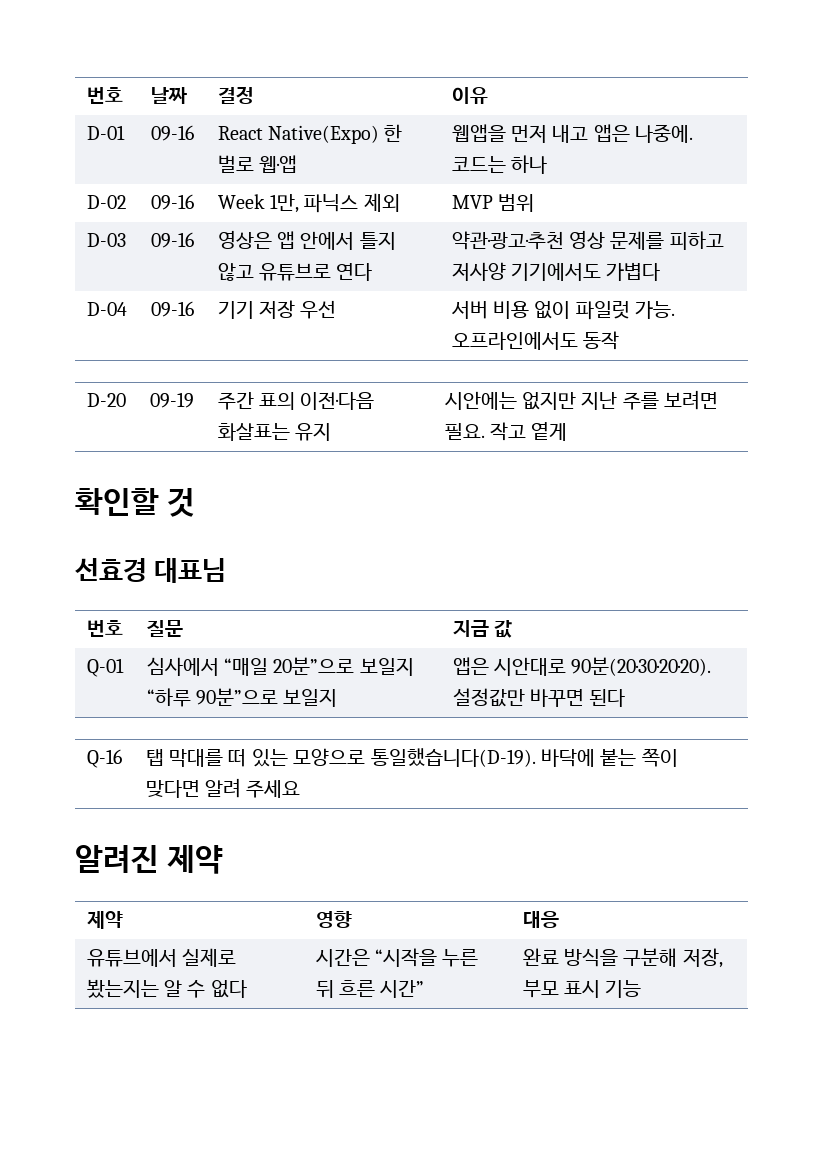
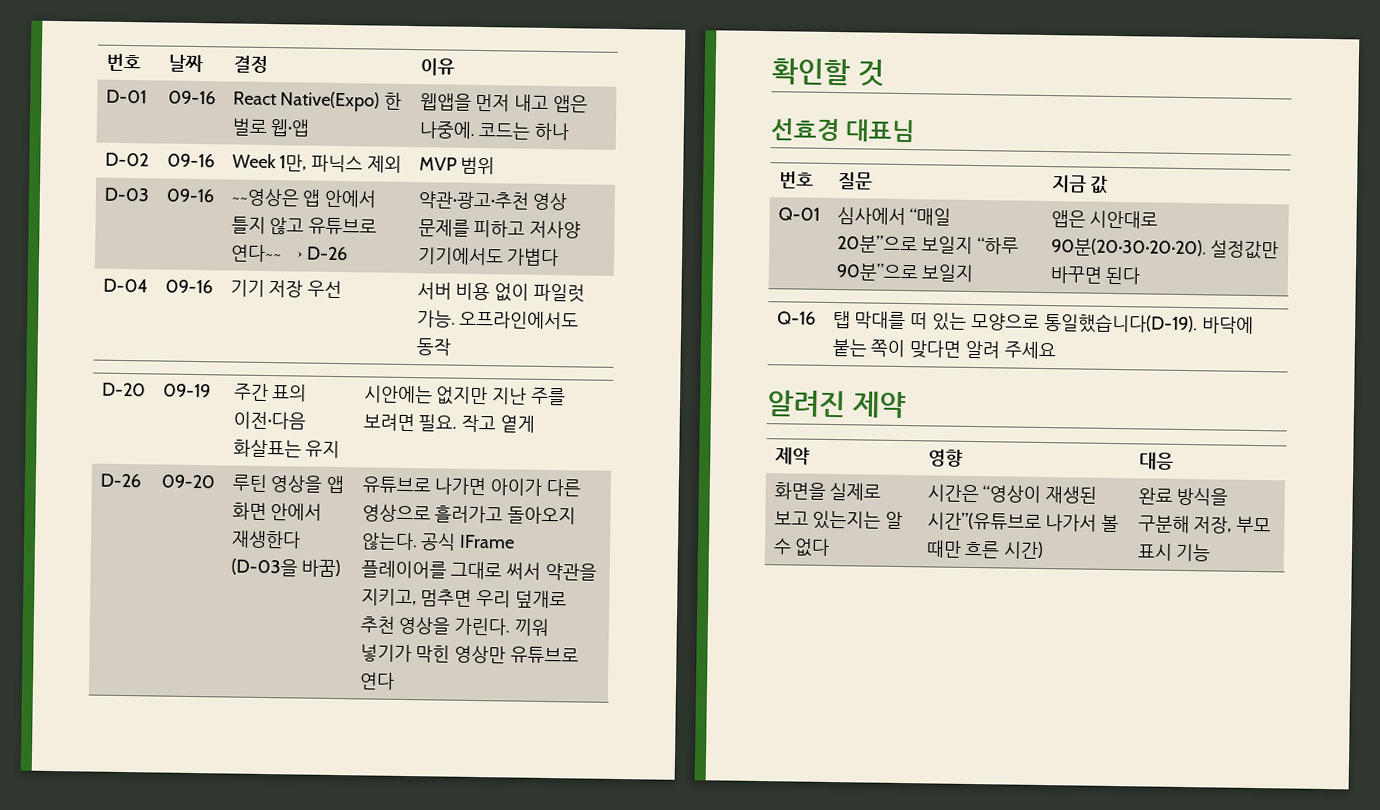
- D-03 | 09-16 | 영상은 앱 안에서 틀지 않고 유튜브로 연다 | 약관·광고·추천 영상 문제를 피하고 저사양 기기에서도 가볍다
+ D-03 | 09-16 | ~~영상은 앱 안에서 틀지 않고 유튜브로 연다~~ → D-26 | 약관·광고·추천 영상 문제를 피하고 저사양 기기에서도 가볍다
+ D-26 | 09-20 | 루틴 영상을 앱 화면 안에서 재생한다 (D-03을 바꿈) | 유튜브로 나가면 아이가 다른 영상으로 흘러가고 돌아오지 않는다. 공식 IFrame 플레이어를 그대로 써서 약관을 지키고, 멈추면 우리 덮개로 추천 영상을 가린다. 끼워 넣기가 막힌 영상만 유튜브로 연다
- 유튜브에서 실제로 봤는지는 알 수 없다 | 시간은 “시작을 누른 뒤 흐른 시간” | 완료 방식을 구분해 저장, 부모 표시 기능
+ 화면을 실제로 보고 있는지는 알 수 없다 | 시간은 “영상이 재생된 시간”(유튜브로 나가서 볼 때만 흐른 시간) | 완료 방식을 구분해 저장, 부모 표시 기능

